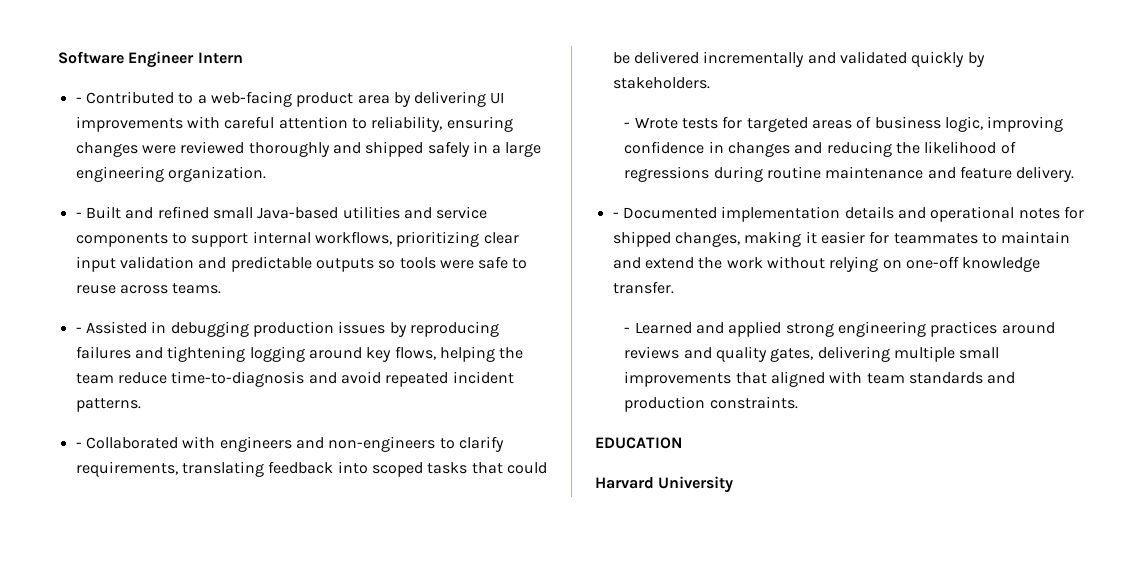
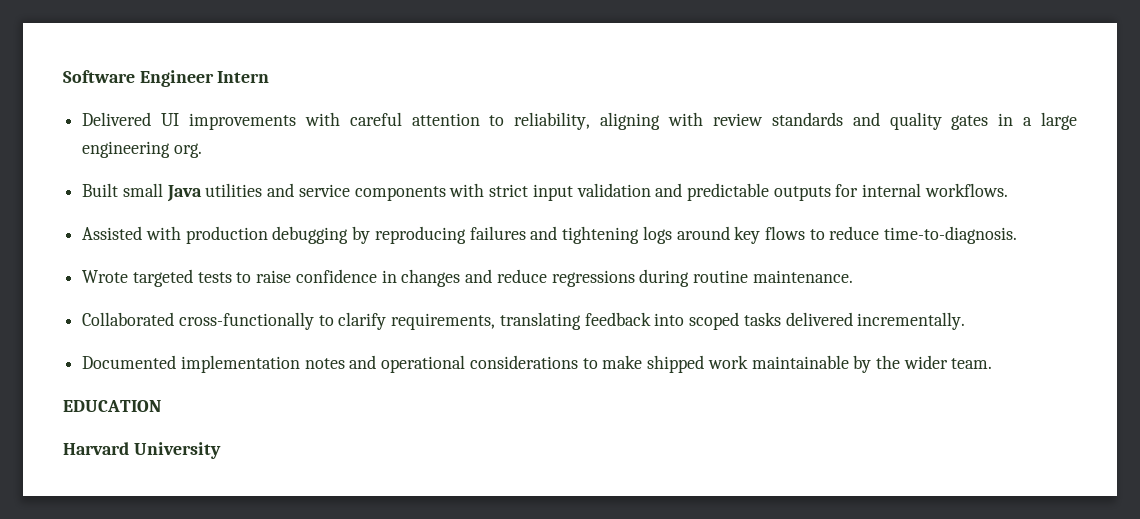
- - Contributed to a web-facing product area by delivering UI improvements with careful attention to reliability, ensuring changes were reviewed thoroughly and shipped safely in a large engineering organization.
- - Built and refined small Java-based utilities and service components to support internal workflows, prioritizing clear input validation and predictable outputs so tools were safe to reuse across teams.
- - Assisted in debugging production issues by reproducing failures and tightening logging around key flows, helping the team reduce time-to-diagnosis and avoid repeated incident patterns.
- - Collaborated with engineers and non-engineers to clarify requirements, translating feedback into scoped tasks that could be delivered incrementally and validated quickly by stakeholders.
- - Wrote tests for targeted areas of business logic, improving confidence in changes and reducing the likelihood of regressions during routine maintenance and feature delivery.
- - Documented implementation details and operational notes for shipped changes, making it easier for teammates to maintain and extend the work without relying on one-off knowledge transfer.
- - Learned and applied strong engineering practices around reviews and quality gates, delivering multiple small improvements that aligned with team standards and production constraints.
+ Delivered UI improvements with careful attention to reliability, aligning with review standards and quality gates in a large engineering org.
+ Built small Java utilities and service components with strict input validation and predictable outputs for internal workflows.
+ Assisted with production debugging by reproducing failures and tightening logs around key flows to reduce time-to-diagnosis.
+ Wrote targeted tests to raise confidence in changes and reduce regressions during routine maintenance.
+ Collaborated cross-functionally to clarify requirements, translating feedback into scoped tasks delivered incrementally.
+ Documented implementation notes and operational considerations to make shipped work maintainable by the wider team.

